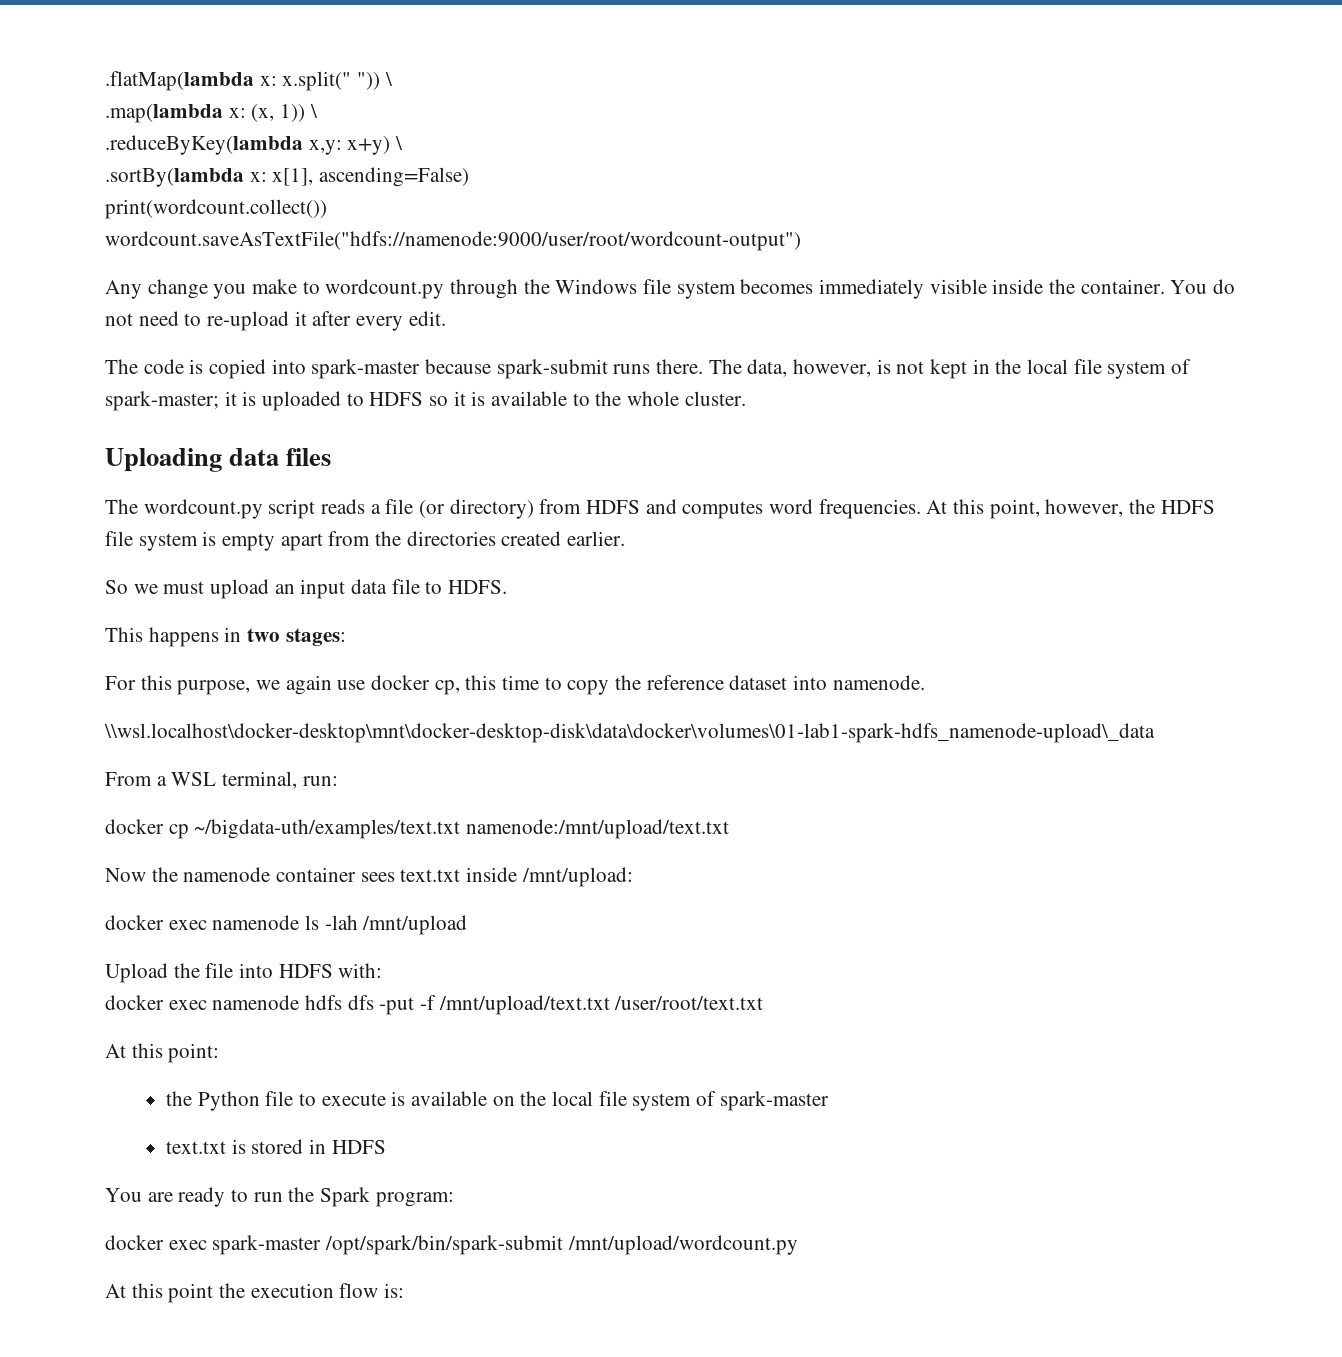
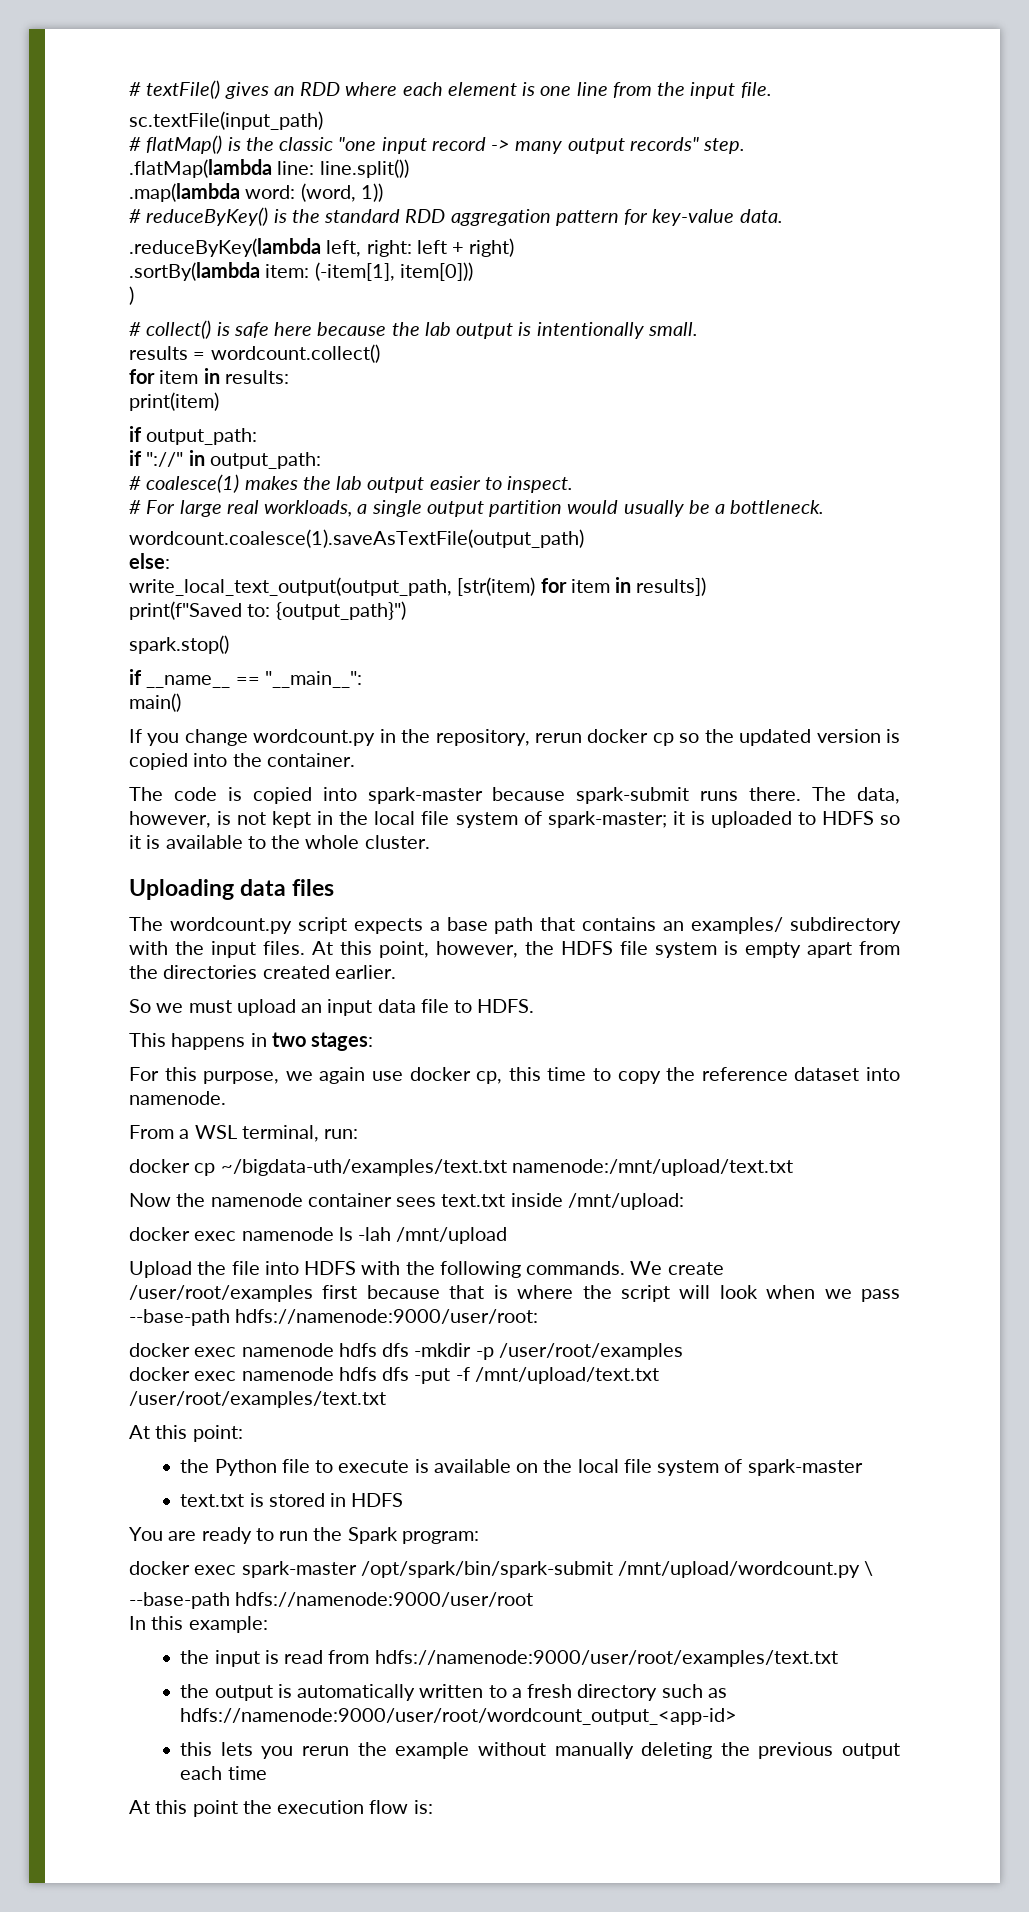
- .flatMap(lambda x: x.split(" ")) \
+ # textFile() gives an RDD where each element is one line from the input file.
+ sc.textFile(input_path)
+ # flatMap() is the classic "one input record -> many output records" step.
+ .flatMap(lambda line: line.split())
- .map(lambda x: (x, 1)) \
- .reduceByKey(lambda x,y: x+y) \
- .sortBy(lambda x: x[1], ascending=False)
- print(wordcount.collect())
- wordcount.saveAsTextFile("hdfs://namenode:9000/user/root/wordcount-output")
- Any change you make to wordcount.py through the Windows file system becomes immediately visible inside the container. You do not need to re-upload it after every edit.
+ .map(lambda word: (word, 1))
+ # reduceByKey() is the standard RDD aggregation pattern for key-value data.
+ .reduceByKey(lambda left, right: left + right)
+ .sortBy(lambda item: (-item[1], item[0]))
+ )
+ # collect() is safe here because the lab output is intentionally small.
+ results = wordcount.collect()
+ for item in results:
+ print(item)
+ if output_path:
+ if "://" in output_path:
+ # coalesce(1) makes the lab output easier to inspect.
+ # For large real workloads, a single output partition would usually be a bottleneck.
+ wordcount.coalesce(1).saveAsTextFile(output_path)
+ else:
+ write_local_text_output(output_path, [str(item) for item in results])
+ print(f"Saved to: {output_path}")
+ spark.stop()
+ if __name__ == "__main__":
+ main()
+ If you change wordcount.py in the repository, rerun docker cp so the updated version is copied into the container.
- The wordcount.py script reads a file (or directory) from HDFS and computes word frequencies.
+ The wordcount.py script expects a base path that contains an examples/ subdirectory with the input files.
- \\wsl.localhost\docker-desktop\mnt\docker-desktop-disk\data\docker\volumes\01-lab1-spark-hdfs_namenode-upload\_data
- Upload the file into HDFS with:
+ Upload the file into HDFS with the following commands. We create /user/root/examples first because that is where the script will look when we pass --base-path hdfs://namenode:9000/user/root:
+ docker exec namenode hdfs dfs -mkdir -p /user/root/examples
- docker exec namenode hdfs dfs -put -f /mnt/upload/text.txt /user/root/text.txt
+ docker exec namenode hdfs dfs -put -f /mnt/upload/text.txt /user/root/examples/text.txt
- docker exec spark-master /opt/spark/bin/spark-submit /mnt/upload/wordcount.py
+ docker exec spark-master /opt/spark/bin/spark-submit /mnt/upload/wordcount.py \
+ --base-path hdfs://namenode:9000/user/root
+ In this example:
+ the input is read from hdfs://namenode:9000/user/root/examples/text.txt
+ the output is automatically written to a fresh directory such as hdfs://namenode:9000/user/root/wordcount_output_<app-id>
+ this lets you rerun the example without manually deleting the previous output each time

